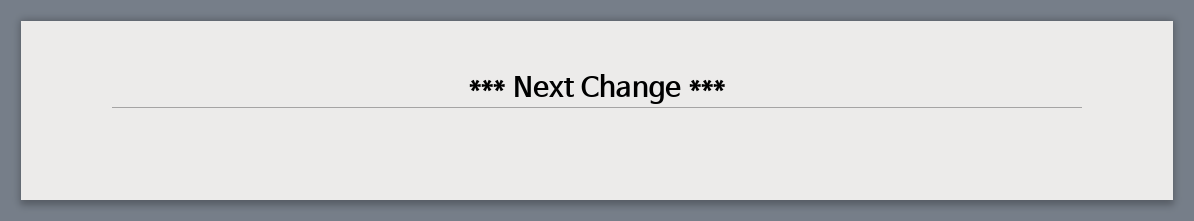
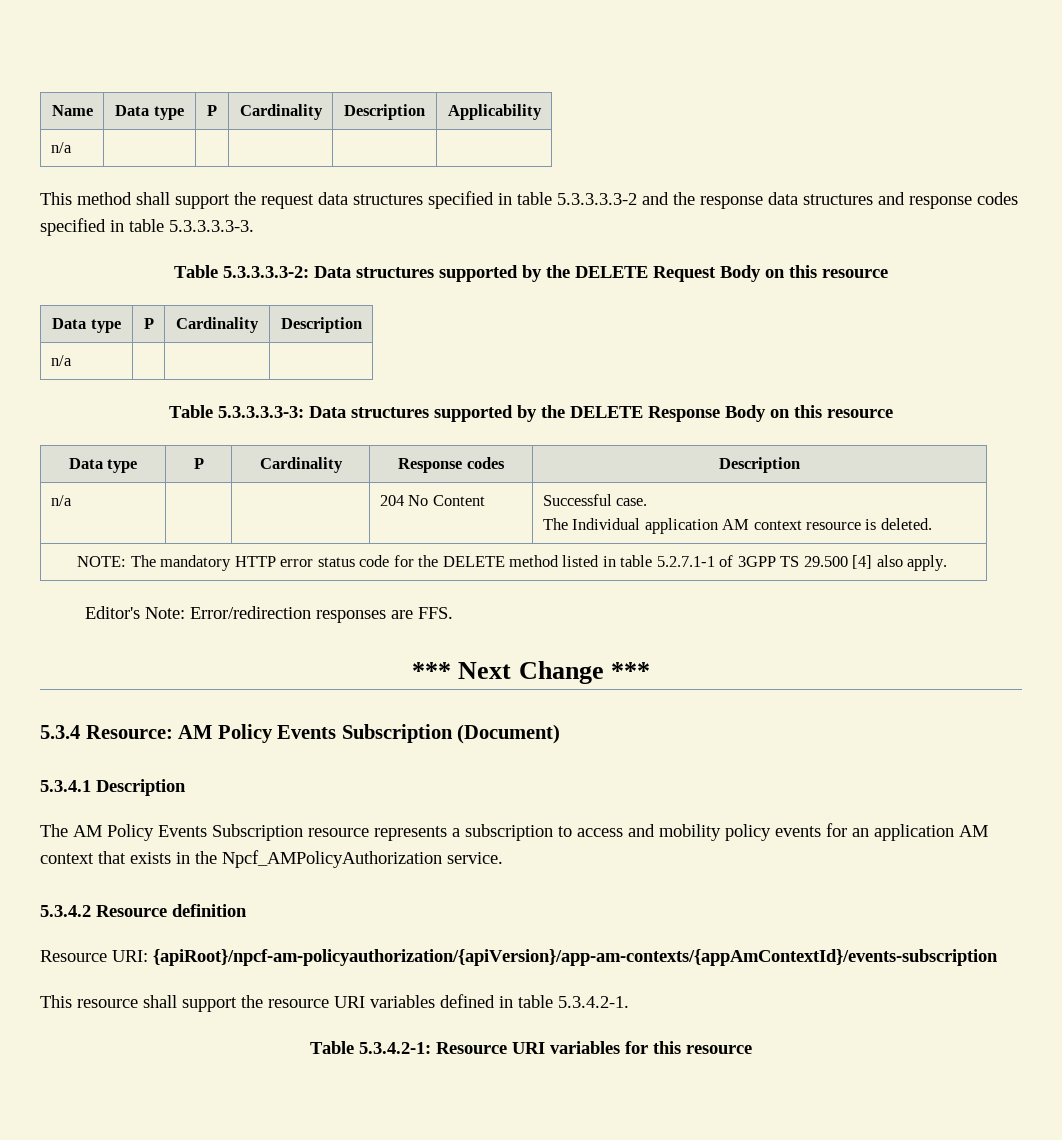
+ Name | Data type | P | Cardinality | Description | Applicability
+ n/a | | | | |
+ This method shall support the request data structures specified in table 5.3.3.3.3-2 and the response data structures and response codes specified in table 5.3.3.3.3-3.
+ Table 5.3.3.3.3-2: Data structures supported by the DELETE Request Body on this resource
+ Data type | P | Cardinality | Description
+ n/a | | |
+ Table 5.3.3.3.3-3: Data structures supported by the DELETE Response Body on this resource
+ Data type | P | Cardinality | Response codes | Description
+ n/a | | | 204 No Content | Successful case.
+ The Individual application AM context resource is deleted.
+ NOTE: The mandatory HTTP error status code for the DELETE method listed in table 5.2.7.1-1 of 3GPP TS 29.500 [4] also apply.
+ Editor's Note: Error/redirection responses are FFS.
  *** Next Change ***
+ 5.3.4 Resource: AM Policy Events Subscription (Document)
+ 5.3.4.1 Description
+ The AM Policy Events Subscription resource represents a subscription to access and mobility policy events for an application AM context that exists in the Npcf_AMPolicyAuthorization service.
+ 5.3.4.2 Resource definition
+ Resource URI: {apiRoot}/npcf-am-policyauthorization/{apiVersion}/app-am-contexts/{appAmContextId}/events-subscription
+ This resource shall support the resource URI variables defined in table 5.3.4.2-1.
+ Table 5.3.4.2-1: Resource URI variables for this resource

